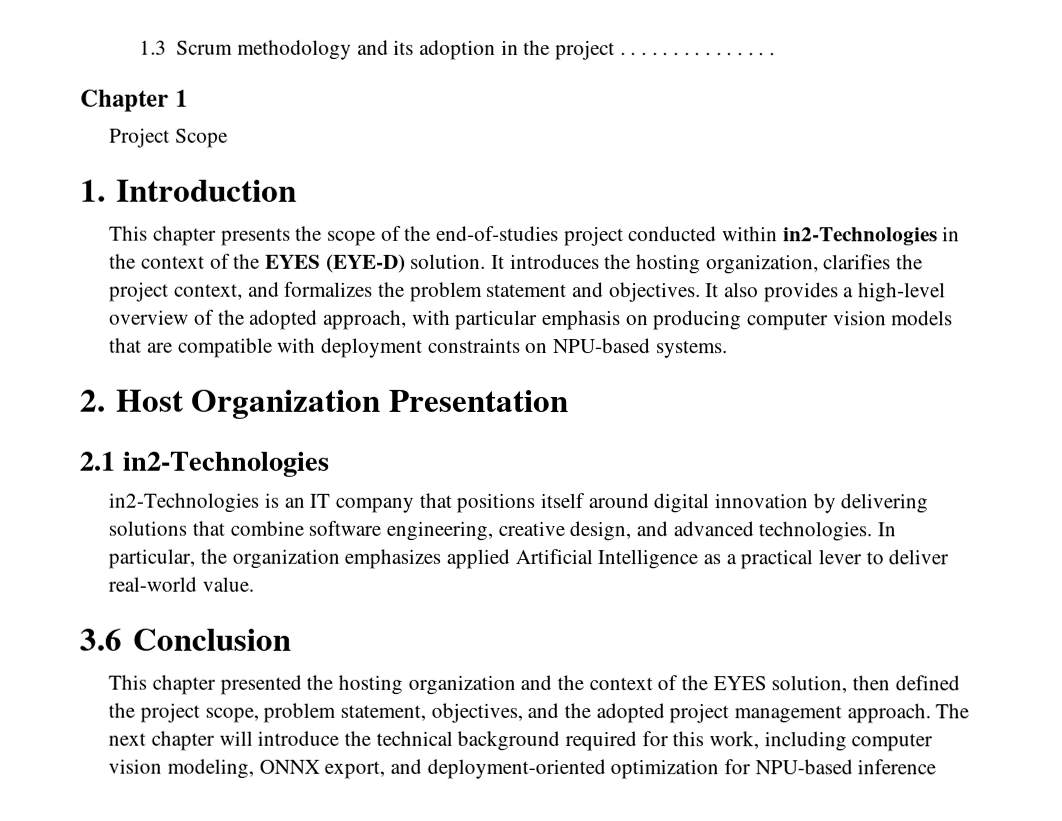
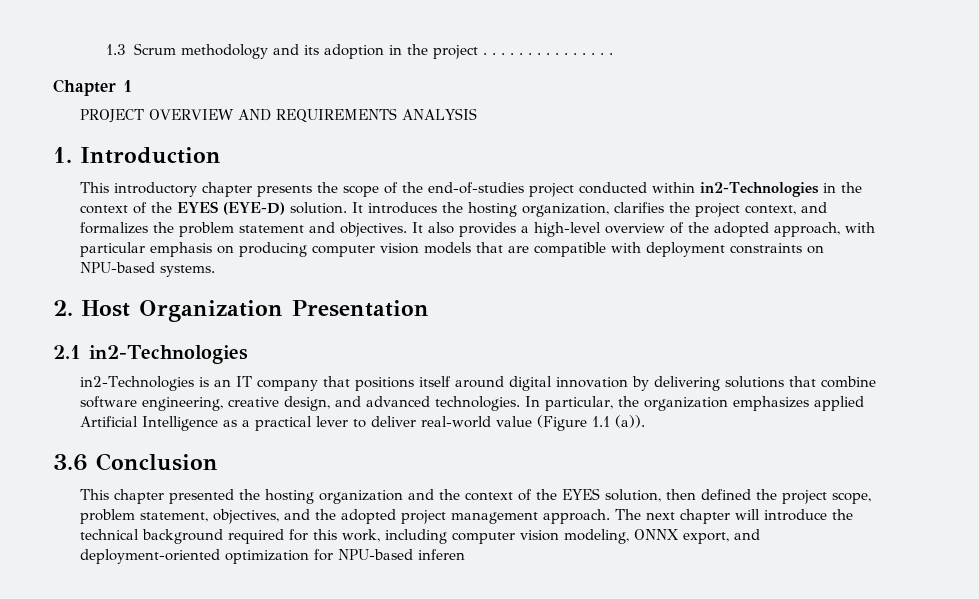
- Project Scope
+ PROJECT OVERVIEW AND REQUIREMENTS ANALYSIS
- This chapter presents the scope of the end-of-studies project conducted within in2-Technologies in the context of the EYES (EYE-D) solution.
+ This introductory chapter presents the scope of the end-of-studies project conducted within in2-Technologies in the context of the EYES (EYE-D) solution.
- In particular, the organization emphasizes applied Artificial Intelligence as a practical lever to deliver real-world value.
+ In particular, the organization emphasizes applied Artificial Intelligence as a practical lever to deliver real-world value (Figure 1.1 (a)).
- The next chapter will introduce the technical background required for this work, including computer vision modeling, ONNX export, and deployment-oriented optimization for NPU-based inference
+ The next chapter will introduce the technical background required for this work, including computer vision modeling, ONNX export, and deployment-oriented optimization for NPU-based inferen

